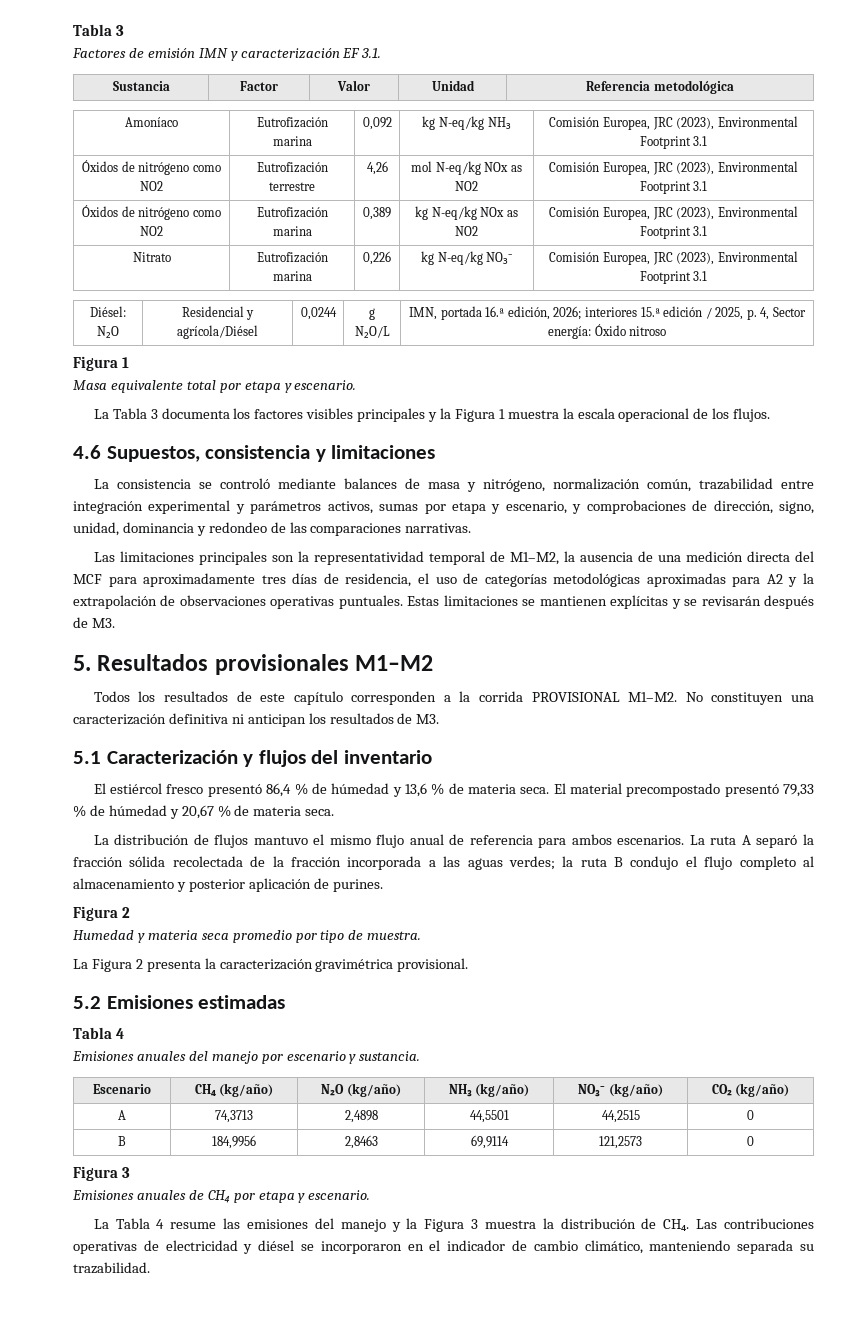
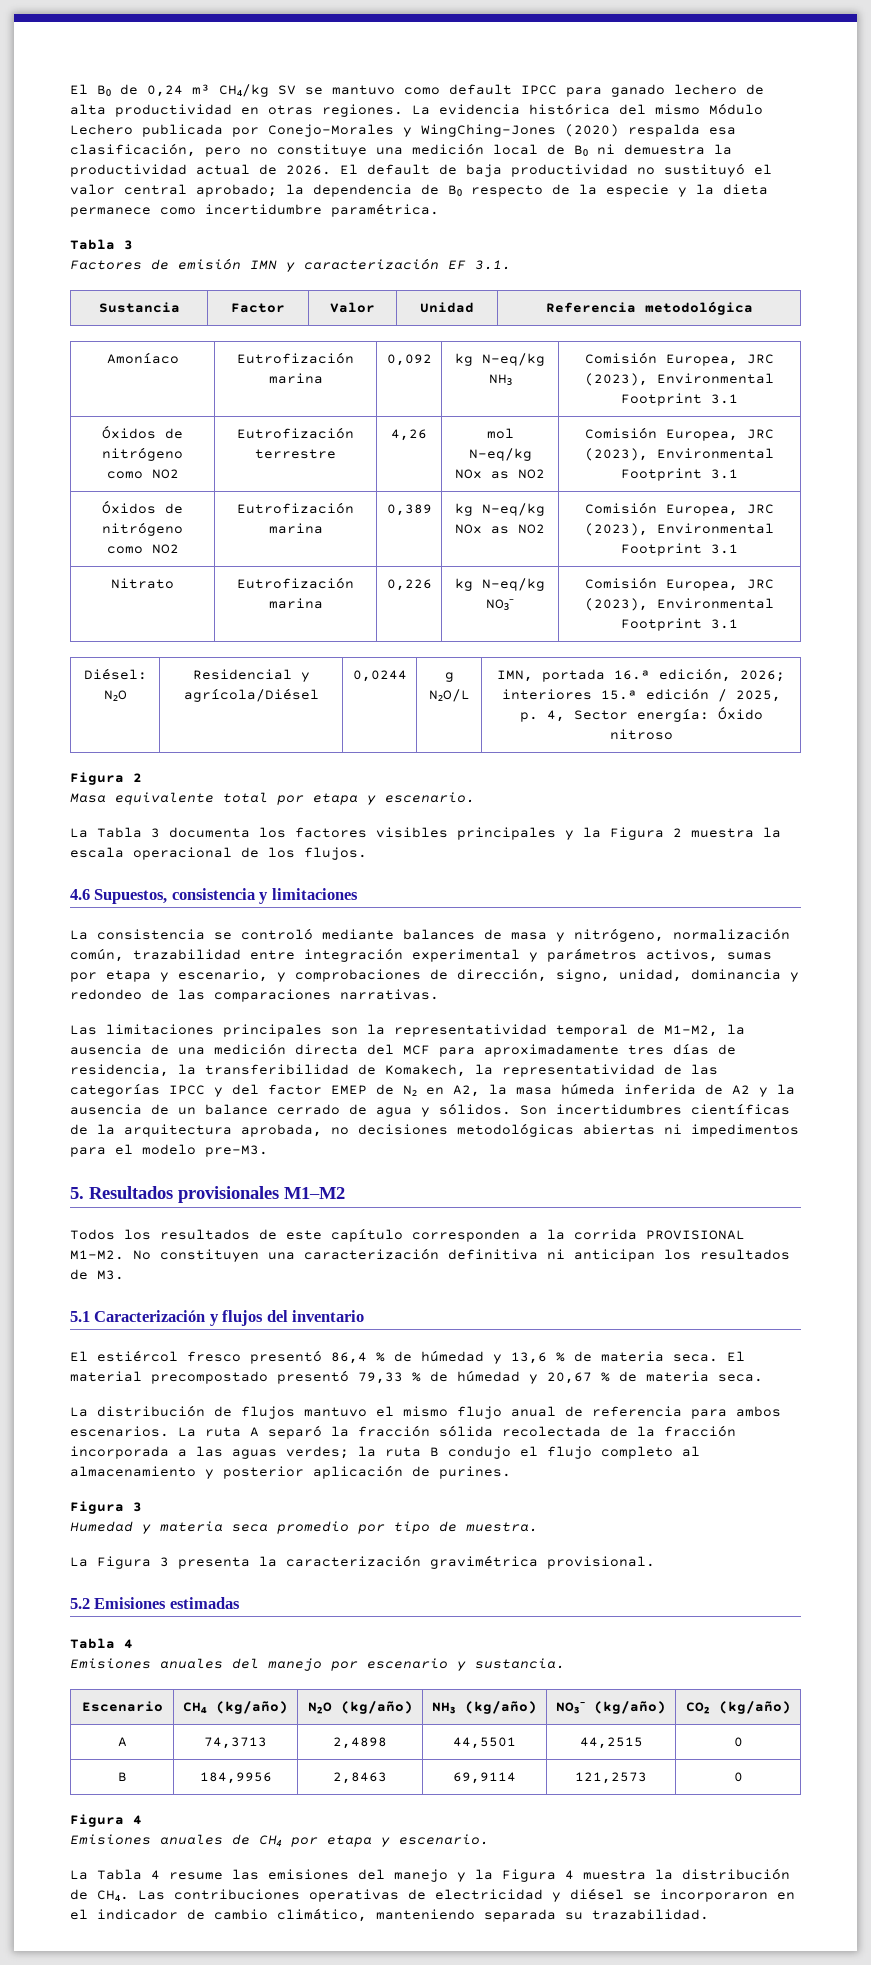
+ El B₀ de 0,24 m³ CH₄/kg SV se mantuvo como default IPCC para ganado lechero de alta productividad en otras regiones. La evidencia histórica del mismo Módulo Lechero publicada por Conejo-Morales y WingChing-Jones (2020) respalda esa clasificación, pero no constituye una medición local de B₀ ni demuestra la productividad actual de 2026. El default de baja productividad no sustituyó el valor central aprobado; la dependencia de B₀ respecto de la especie y la dieta permanece como incertidumbre paramétrica.
  Diésel: N₂O | Residencial y agrícola/Diésel | 0,0244 | g N₂O/L | IMN, portada 16.ª edición, 2026; interiores 15.ª edición / 2025, p. 4, Sector energía: Óxido nitroso
- Figura 1
+ Figura 2
- La Tabla 3 documenta los factores visibles principales y la Figura 1 muestra la escala operacional de los flujos.
+ La Tabla 3 documenta los factores visibles principales y la Figura 2 muestra la escala operacional de los flujos.
- Las limitaciones principales son la representatividad temporal de M1–M2, la ausencia de una medición directa del MCF para aproximadamente tres días de residencia, el uso de categorías metodológicas aproximadas para A2 y la extrapolación de observaciones operativas puntuales. Estas limitaciones se mantienen explícitas y se revisarán después de M3.
+ Las limitaciones principales son la representatividad temporal de M1–M2, la ausencia de una medición directa del MCF para aproximadamente tres días de residencia, la transferibilidad de Komakech, la representatividad de las categorías IPCC y del factor EMEP de N₂ en A2, la masa húmeda inferida de A2 y la ausencia de un balance cerrado de agua y sólidos. Son incertidumbres científicas de la arquitectura aprobada, no decisiones metodológicas abiertas ni impedimentos para el modelo pre-M3.
  La ruta A separó la fracción sólida recolectada de la fracción incorporada a las aguas verdes; la ruta B condujo el flujo completo al almacenamiento y posterior aplicación de purines.
- Figura 2
+ Figura 3
- La Figura 2 presenta la caracterización gravimétrica provisional.
+ La Figura 3 presenta la caracterización gravimétrica provisional.
  B | 184,9956 | 2,8463 | 69,9114 | 121,2573 | 0
- Figura 3
+ Figura 4
- La Tabla 4 resume las emisiones del manejo y la Figura 3 muestra la distribución de CH₄. Las contribuciones operativas de electricidad y diésel se incorporaron en el indicador de cambio climático, manteniendo separada su trazabilidad.
+ La Tabla 4 resume las emisiones del manejo y la Figura 4 muestra la distribución de CH₄. Las contribuciones operativas de electricidad y diésel se incorporaron en el indicador de cambio climático, manteniendo separada su trazabilidad.

